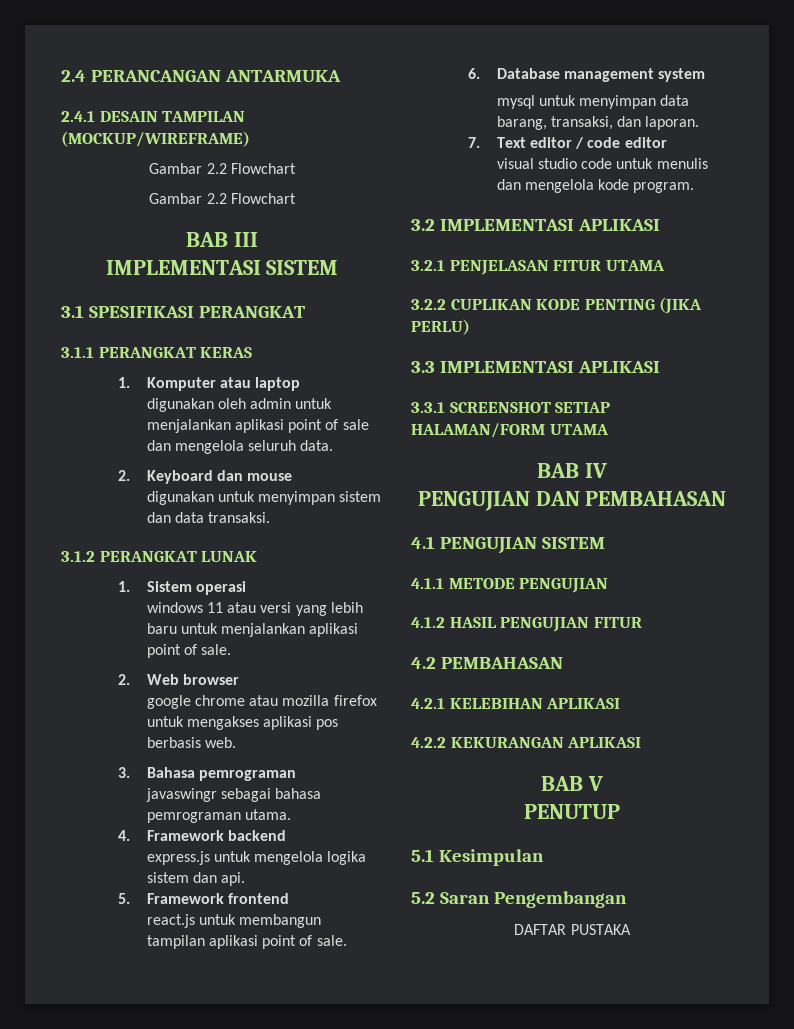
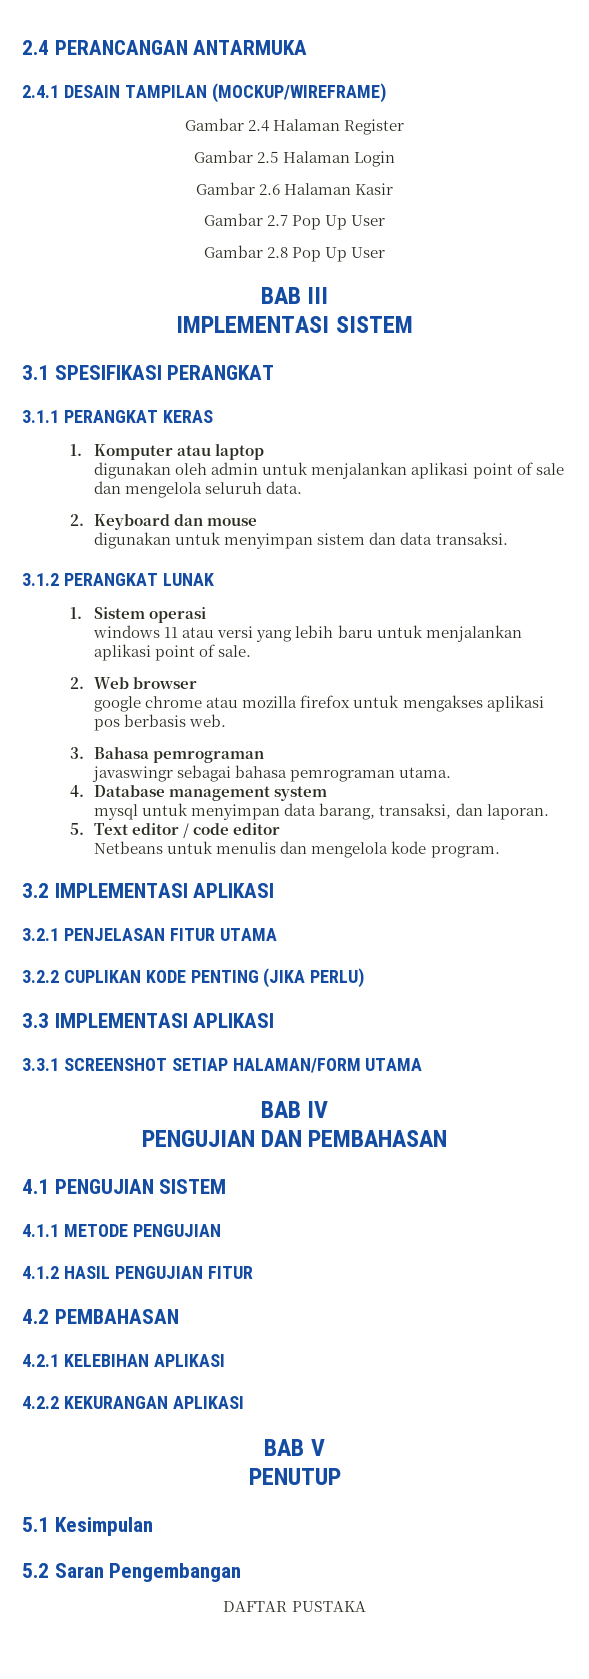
  2.4.1 DESAIN TAMPILAN (MOCKUP/WIREFRAME)
- Gambar 2.2 Flowchart
- Gambar 2.2 Flowchart
+ Gambar 2.4 Halaman Register
+ Gambar 2.5 Halaman Login
+ Gambar 2.6 Halaman Kasir
+ Gambar 2.7 Pop Up User
+ Gambar 2.8 Pop Up User
- 4. Framework backend
- express.js untuk mengelola logika sistem dan api.
- 5. Framework frontend
- react.js untuk membangun tampilan aplikasi point of sale.
- 6. Database management system
+ 4. Database management system
- 7. Text editor / code editor
+ 5. Text editor / code editor
- visual studio code untuk menulis dan mengelola kode program.
+ Netbeans untuk menulis dan mengelola kode program.

